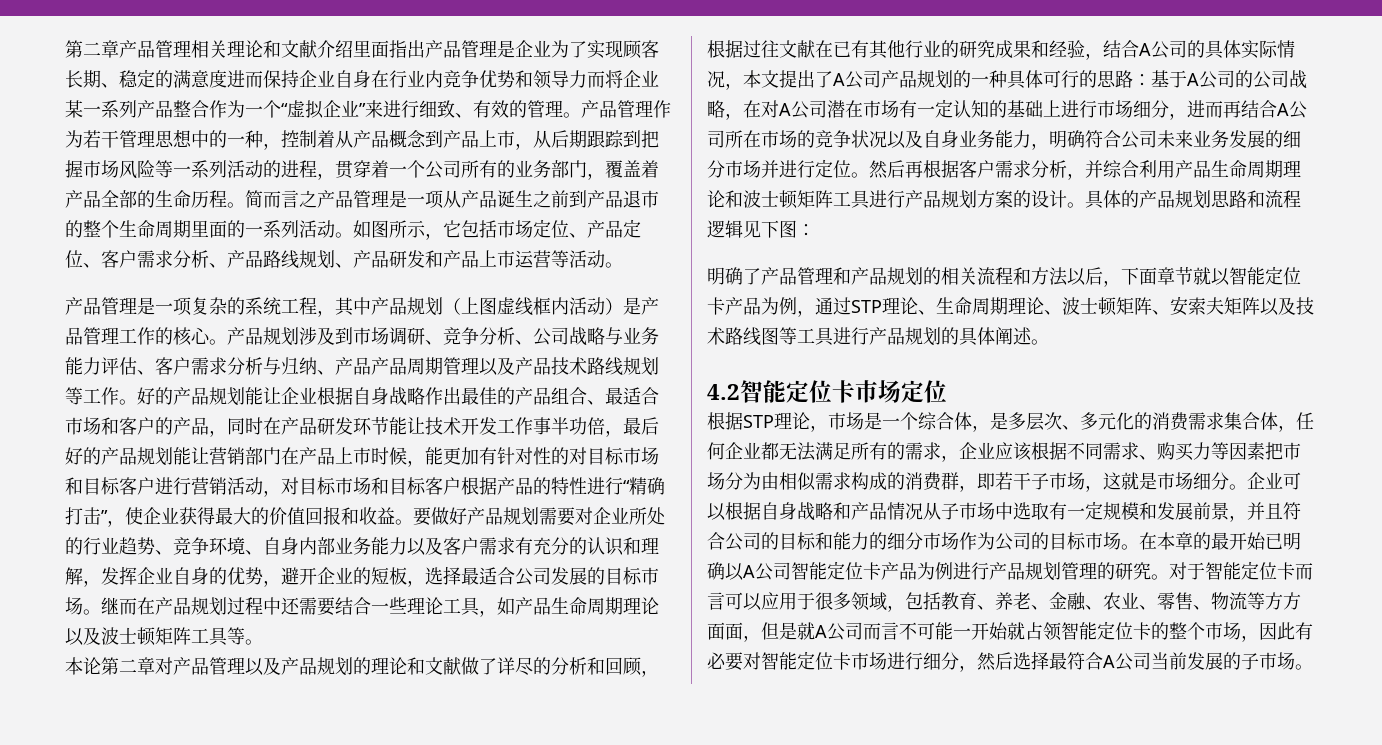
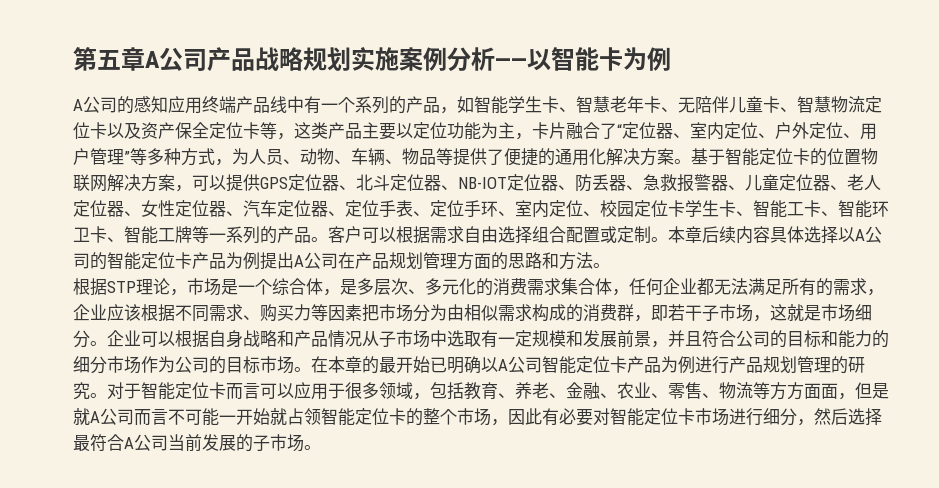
- 第二章产品管理相关理论和文献介绍里面指出产品管理是企业为了实现顾客长期、稳定的满意度进而保持企业自身在行业内竞争优势和领导力而将企业某一系列产品整合作为一个“虚拟企业”来进行细致、有效的管理。产品管理作为若干管理思想中的一种，控制着从产品概念到产品上市，从后期跟踪到把握市场风险等一系列活动的进程，贯穿着一个公司所有的业务部门，覆盖着产品全部的生命历程。简而言之产品管理是一项从产品诞生之前到产品退市的整个生命周期里面的一系列活动。如图所示，它包括市场定位、产品定位、客户需求分析、产品路线规划、产品研发和产品上市运营等活动。
- 产品管理是一项复杂的系统工程，其中产品规划（上图虚线框内活动）是产品管理工作的核心。产品规划涉及到市场调研、竞争分析、公司战略与业务能力评估、客户需求分析与归纳、产品产品周期管理以及产品技术路线规划等工作。好的产品规划能让企业根据自身战略作出最佳的产品组合、最适合市场和客户的产品，同时在产品研发环节能让技术开发工作事半功倍，最后好的产品规划能让营销部门在产品上市时候，能更加有针对性的对目标市场和目标客户进行营销活动，对目标市场和目标客户根据产品的特性进行“精确打击”，使企业获得最大的价值回报和收益。要做好产品规划需要对企业所处的行业趋势、竞争环境、自身内部业务能力以及客户需求有充分的认识和理解，发挥企业自身的优势，避开企业的短板，选择最适合公司发展的目标市场。继而在产品规划过程中还需要结合一些理论工具，如产品生命周期理论以及波士顿矩阵工具等。
- 本论第二章对产品管理以及产品规划的理论和文献做了详尽的分析和回顾，根据过往文献在已有其他行业的研究成果和经验，结合A公司的具体实际情况，本文提出了A公司产品规划的一种具体可行的思路：基于A公司的公司战略，在对A公司潜在市场有一定认知的基础上进行市场细分，进而再结合A公司所在市场的竞争状况以及自身业务能力，明确符合公司未来业务发展的细分市场并进行定位。然后再根据客户需求分析，并综合利用产品生命周期理论和波士顿矩阵工具进行产品规划方案的设计。具体的产品规划思路和流程逻辑见下图：
- 明确了产品管理和产品规划的相关流程和方法以后，下面章节就以智能定位卡产品为例，通过STP理论、生命周期理论、波士顿矩阵、安索夫矩阵以及技术路线图等工具进行产品规划的具体阐述。
- 4.2智能定位卡市场定位
+ 第五章A公司产品战略规划实施案例分析——以智能卡为例
+ A公司的感知应用终端产品线中有一个系列的产品，如智能学生卡、智慧老年卡、无陪伴儿童卡、智慧物流定位卡以及资产保全定位卡等，这类产品主要以定位功能为主，卡片融合了“定位器、室内定位、户外定位、用户管理”等多种方式，为人员、动物、车辆、物品等提供了便捷的通用化解决方案。基于智能定位卡的位置物联网解决方案，可以提供GPS定位器、北斗定位器、NB-IOT定位器、防丢器、急救报警器、儿童定位器、老人定位器、女性定位器、汽车定位器、定位手表、定位手环、室内定位、校园定位卡学生卡、智能工卡、智能环卫卡、智能工牌等一系列的产品。客户可以根据需求自由选择组合配置或定制。本章后续内容具体选择以A公司的智能定位卡产品为例提出A公司在产品规划管理方面的思路和方法。

